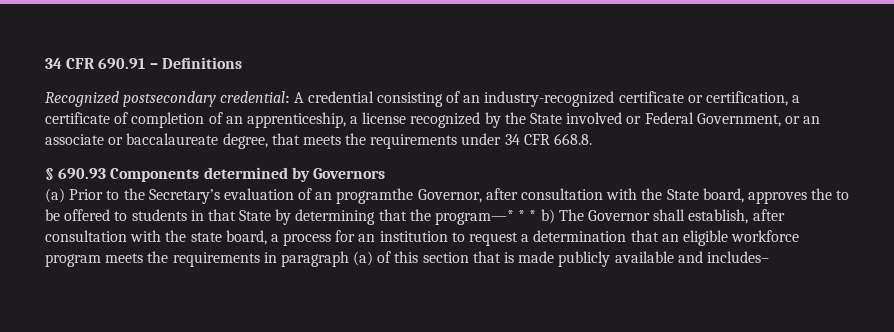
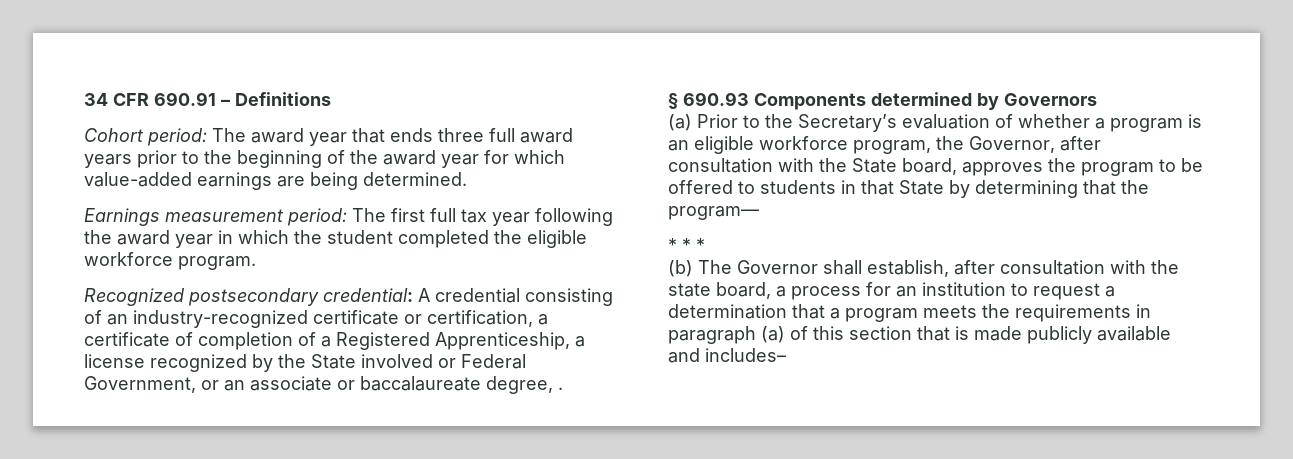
+ Cohort period: The award year that ends three full award years prior to the beginning of the award year for which value-added earnings are being determined.
+ Earnings measurement period: The first full tax year following the award year in which the student completed the eligible workforce program.
- Recognized postsecondary credential: A credential consisting of an industry-recognized certificate or certification, a certificate of completion of an apprenticeship, a license recognized by the State involved or Federal Government, or an associate or baccalaureate degree, that meets the requirements under 34 CFR 668.8.
+ Recognized postsecondary credential: A credential consisting of an industry-recognized certificate or certification, a certificate of completion of a Registered Apprenticeship, a license recognized by the State involved or Federal Government, or an associate or baccalaureate degree, .
- (a) Prior to the Secretary’s evaluation of an programthe Governor, after consultation with the State board, approves the to be offered to students in that State by determining that the program—* * * b) The Governor shall establish, after consultation with the state board, a process for an institution to request a determination that an eligible workforce program meets the requirements in paragraph (a) of this section that is made publicly available and includes–
+ (a) Prior to the Secretary’s evaluation of whether a program is an eligible workforce program, the Governor, after consultation with the State board, approves the program to be offered to students in that State by determining that the program—
+ * * *
+ (b) The Governor shall establish, after consultation with the state board, a process for an institution to request a determination that a program meets the requirements in paragraph (a) of this section that is made publicly available and includes–

